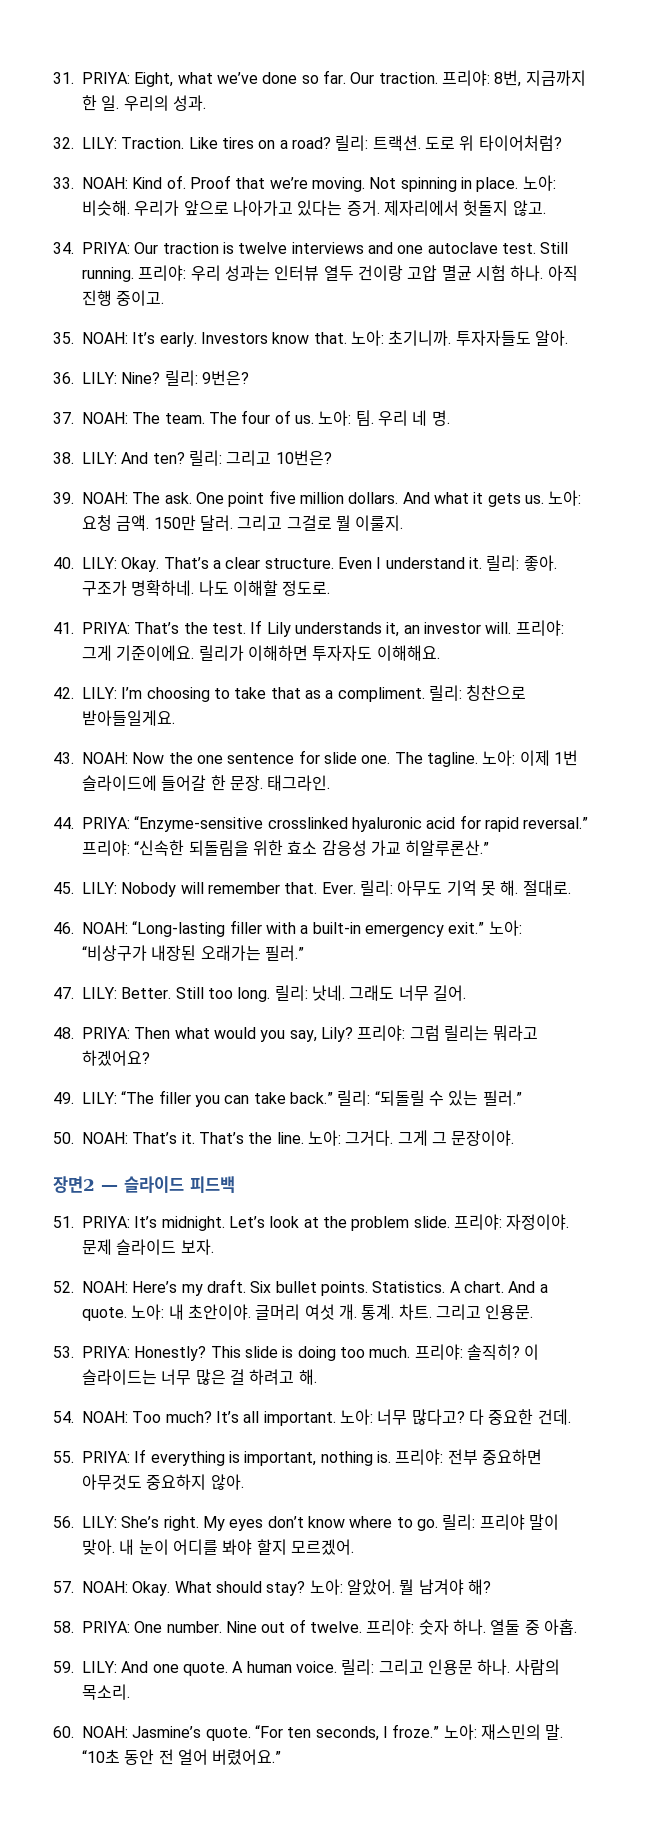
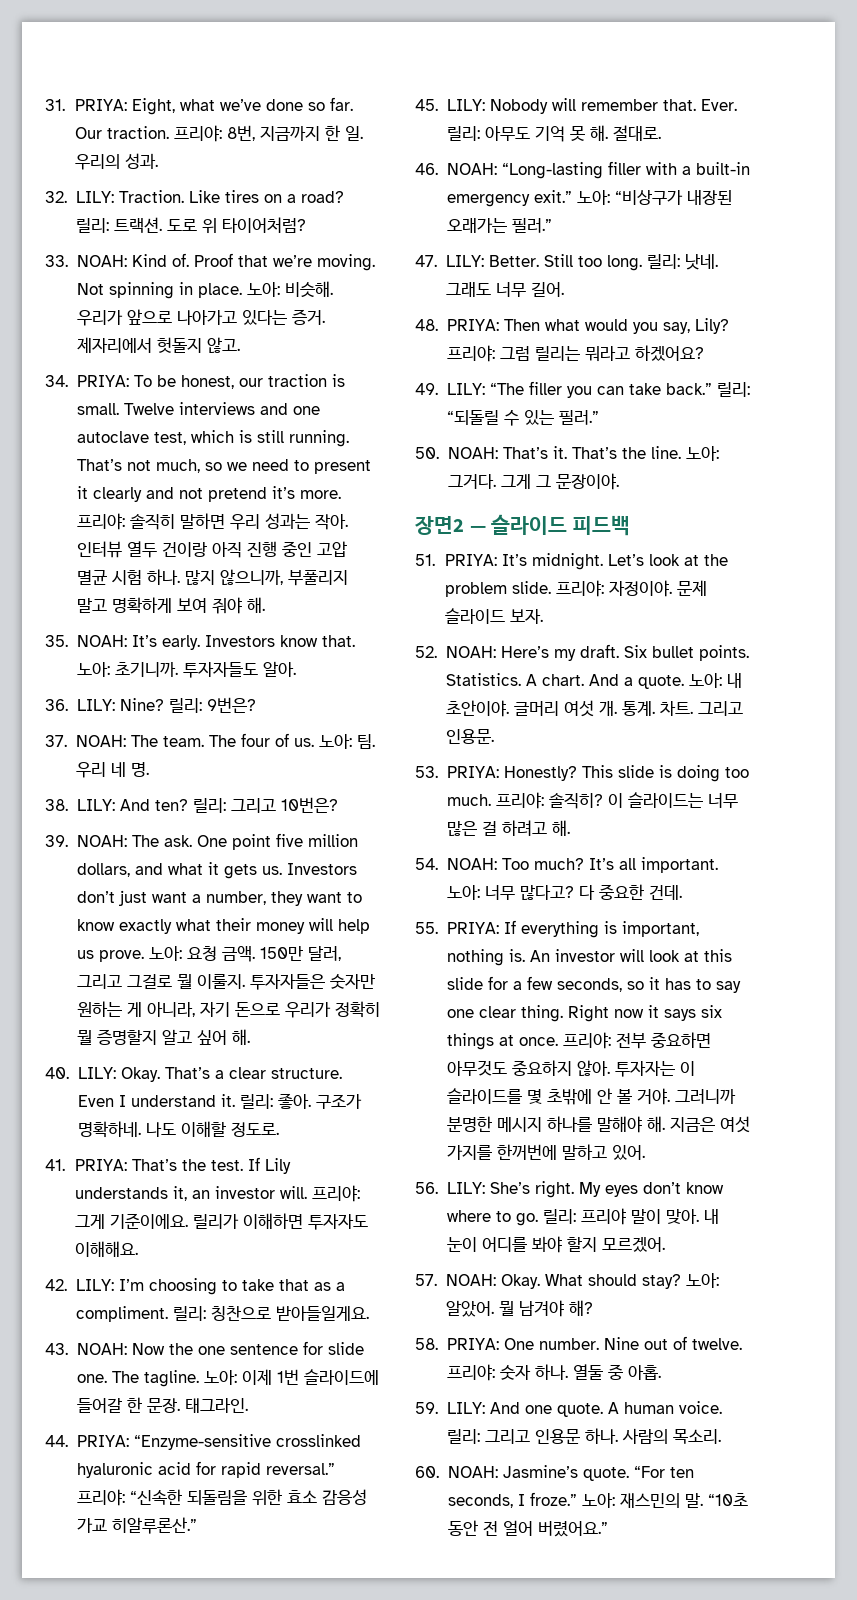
- 34. PRIYA: Our traction is twelve interviews and one autoclave test. Still running. 프리야: 우리 성과는 인터뷰 열두 건이랑 고압 멸균 시험 하나.
+ 34. PRIYA: To be honest, our traction is small. Twelve interviews and one autoclave test, which is still running. That’s not much, so we need to present it clearly and not pretend it’s more. 프리야: 솔직히 말하면 우리 성과는 작아. 인터뷰 열두 건이랑 아직 진행 중인 고압 멸균 시험 하나.
- 아직 진행 중이고.
+ 많지 않으니까, 부풀리지 말고 명확하게 보여 줘야 해.
- One point five million dollars. And what it gets us.
+ One point five million dollars, and what it gets us.
+ Investors don’t just want a number, they want to know exactly what their money will help us prove.
- 150만 달러. 그리고 그걸로 뭘 이룰지.
+ 150만 달러, 그리고 그걸로 뭘 이룰지. 투자자들은 숫자만 원하는 게 아니라, 자기 돈으로 우리가 정확히 뭘 증명할지 알고 싶어 해.
+ An investor will look at this slide for a few seconds, so it has to say one clear thing. Right now it says six things at once.
+ 투자자는 이 슬라이드를 몇 초밖에 안 볼 거야. 그러니까 분명한 메시지 하나를 말해야 해. 지금은 여섯 가지를 한꺼번에 말하고 있어.

